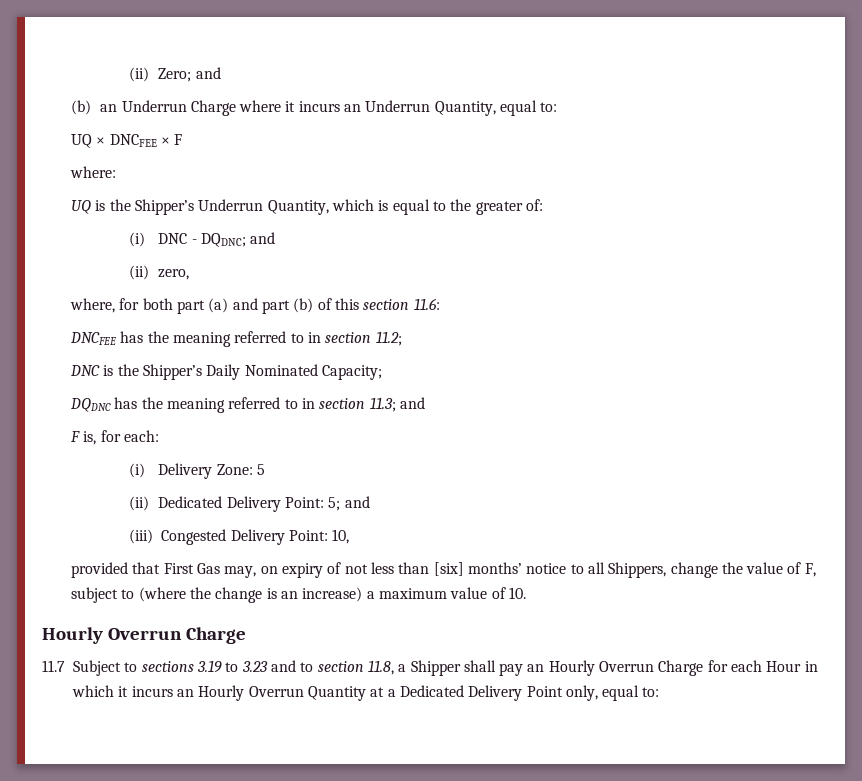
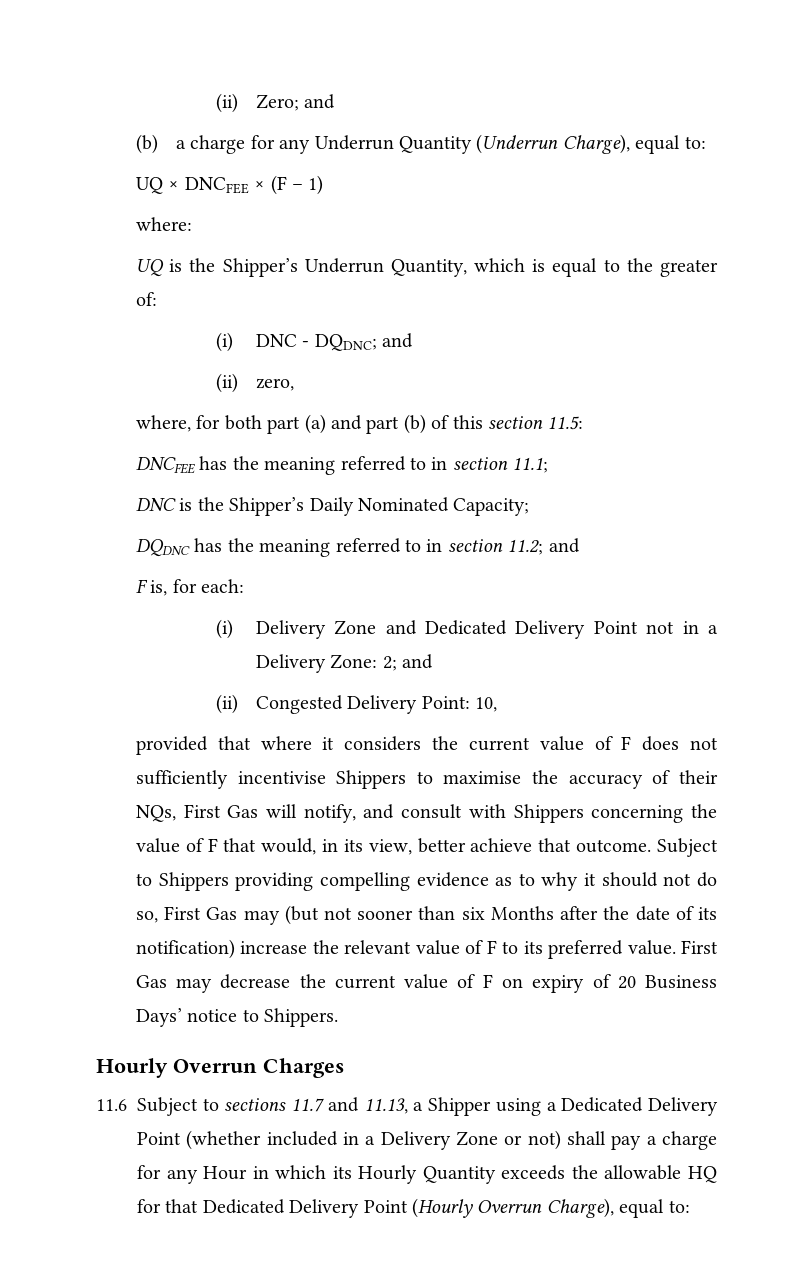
- (b) an Underrun Charge where it incurs an Underrun Quantity, equal to:
+ (b) a charge for any Underrun Quantity (Underrun Charge), equal to:
- UQ × DNCFEE × F
+ UQ × DNCFEE × (F – 1)
- where, for both part (a) and part (b) of this section 11.6:
+ where, for both part (a) and part (b) of this section 11.5:
- DNCFEE has the meaning referred to in section 11.2;
+ DNCFEE has the meaning referred to in section 11.1;
- DQDNC has the meaning referred to in section 11.3; and
+ DQDNC has the meaning referred to in section 11.2; and
- (i) Delivery Zone: 5
- (ii) Dedicated Delivery Point: 5; and
- (iii) Congested Delivery Point: 10,
+ (i) Delivery Zone and Dedicated Delivery Point not in a Delivery Zone: 2; and
+ (ii) Congested Delivery Point: 10,
- provided that First Gas may, on expiry of not less than [six] months’ notice to all Shippers, change the value of F, subject to (where the change is an increase) a maximum value of 10.
- Hourly Overrun Charge
- 11.7 Subject to sections 3.19 to 3.23 and to section 11.8, a Shipper shall pay an Hourly Overrun Charge for each Hour in which it incurs an Hourly Overrun Quantity at a Dedicated Delivery Point only, equal to:
+ provided that where it considers the current value of F does not sufficiently incentivise Shippers to maximise the accuracy of their NQs, First Gas will notify, and consult with Shippers concerning the value of F that would, in its view, better achieve that outcome. Subject to Shippers providing compelling evidence as to why it should not do so, First Gas may (but not sooner than six Months after the date of its notification) increase the relevant value of F to its preferred value. First Gas may decrease the current value of F on expiry of 20 Business Days’ notice to Shippers.
+ Hourly Overrun Charges
+ 11.6 Subject to sections 11.7 and 11.13, a Shipper using a Dedicated Delivery Point (whether included in a Delivery Zone or not) shall pay a charge for any Hour in which its Hourly Quantity exceeds the allowable HQ for that Dedicated Delivery Point (Hourly Overrun Charge), equal to:

